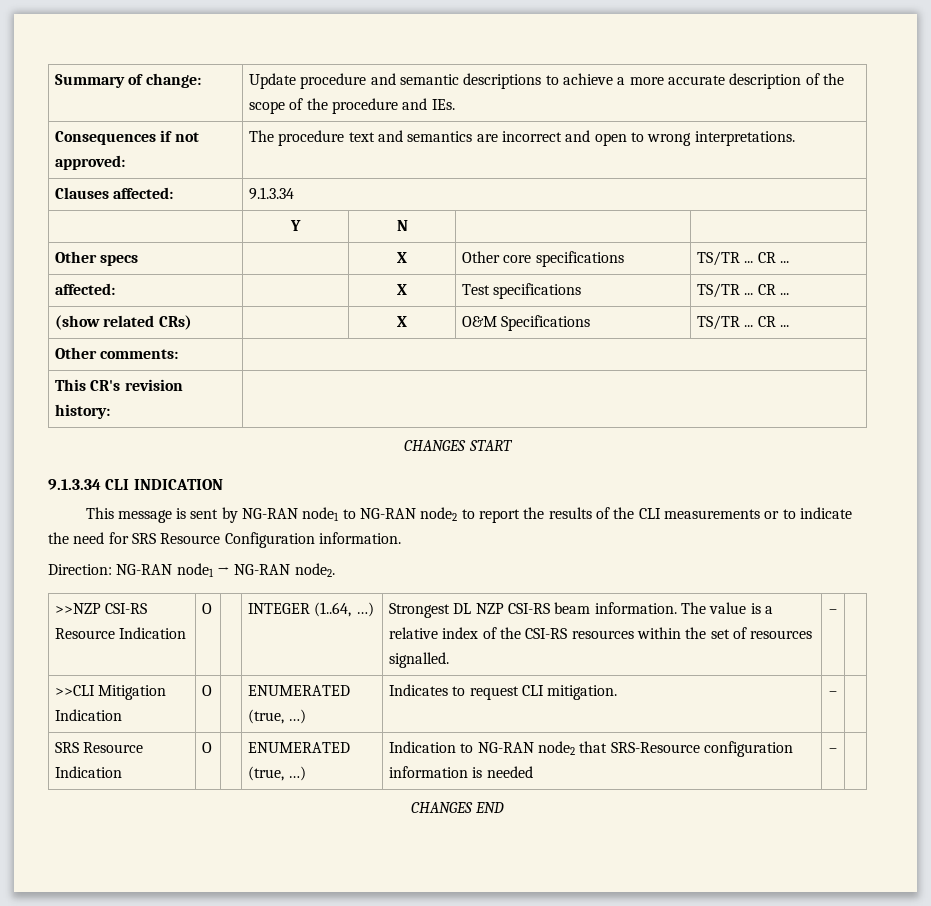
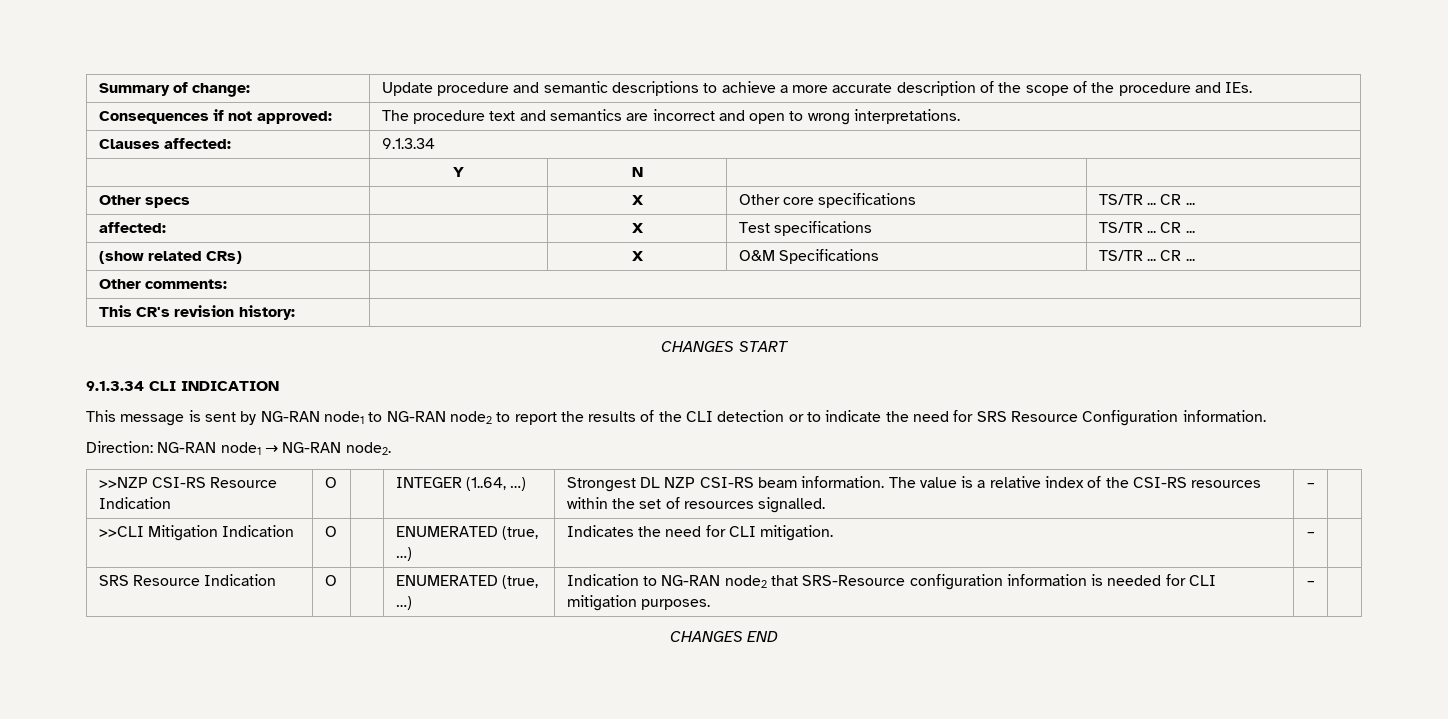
- This message is sent by NG-RAN node1 to NG-RAN node2 to report the results of the CLI measurements or to indicate the need for SRS Resource Configuration information.
+ This message is sent by NG-RAN node1 to NG-RAN node2 to report the results of the CLI detection or to indicate the need for SRS Resource Configuration information.
- >>CLI Mitigation Indication | O | | ENUMERATED (true, …) | Indicates to request CLI mitigation. | – |
+ >>CLI Mitigation Indication | O | | ENUMERATED (true, …) | Indicates the need for CLI mitigation. | – |
- SRS Resource Indication | O | | ENUMERATED (true, …) | Indication to NG-RAN node2 that SRS-Resource configuration information is needed | – |
+ SRS Resource Indication | O | | ENUMERATED (true, …) | Indication to NG-RAN node2 that SRS-Resource configuration information is needed for CLI mitigation purposes. | – |

